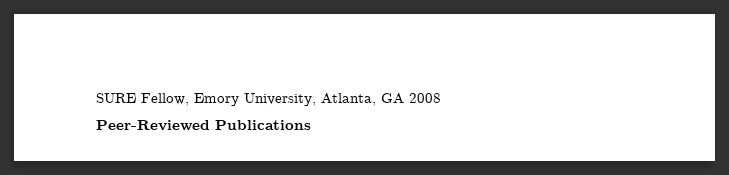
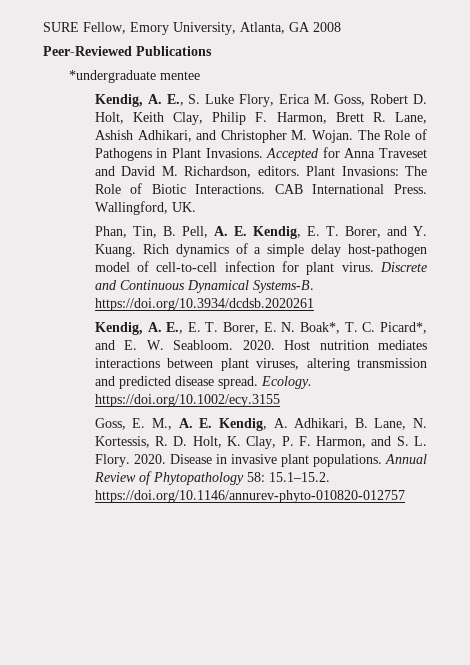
+ *undergraduate mentee
+ Kendig, A. E., S. Luke Flory, Erica M. Goss, Robert D. Holt, Keith Clay, Philip F. Harmon, Brett R. Lane, Ashish Adhikari, and Christopher M. Wojan. The Role of Pathogens in Plant Invasions. Accepted for Anna Traveset and David M. Richardson, editors. Plant Invasions: The Role of Biotic Interactions. CAB International Press. Wallingford, UK.
+ Phan, Tin, B. Pell, A. E. Kendig, E. T. Borer, and Y. Kuang. Rich dynamics of a simple delay host-pathogen model of cell-to-cell infection for plant virus. Discrete and Continuous Dynamical Systems-B. https://doi.org/10.3934/dcdsb.2020261
+ Kendig, A. E., E. T. Borer, E. N. Boak*, T. C. Picard*, and E. W. Seabloom. 2020. Host nutrition mediates interactions between plant viruses, altering transmission and predicted disease spread. Ecology. https://doi.org/10.1002/ecy.3155
+ Goss, E. M., A. E. Kendig, A. Adhikari, B. Lane, N. Kortessis, R. D. Holt, K. Clay, P. F. Harmon, and S. L. Flory. 2020. Disease in invasive plant populations. Annual Review of Phytopathology 58: 15.1–15.2. https://doi.org/10.1146/annurev-phyto-010820-012757

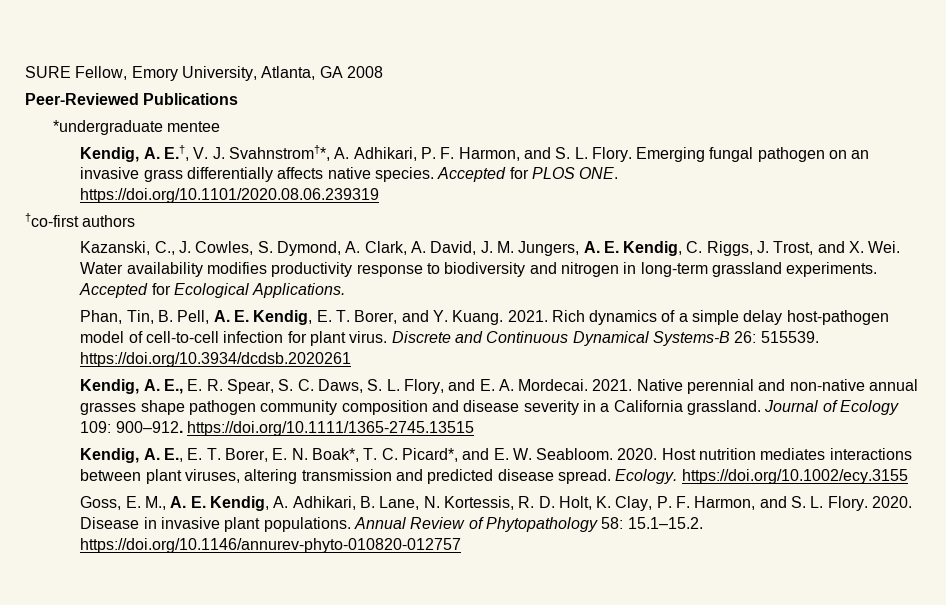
- Kendig, A. E., S. Luke Flory, Erica M. Goss, Robert D. Holt, Keith Clay, Philip F. Harmon, Brett R. Lane, Ashish Adhikari, and Christopher M. Wojan. The Role of Pathogens in Plant Invasions. Accepted for Anna Traveset and David M. Richardson, editors. Plant Invasions: The Role of Biotic Interactions. CAB International Press. Wallingford, UK.
+ Kendig, A. E.†, V. J. Svahnstrom†*, A. Adhikari, P. F. Harmon, and S. L. Flory. Emerging fungal pathogen on an invasive grass differentially affects native species. Accepted for PLOS ONE. https://doi.org/10.1101/2020.08.06.239319
+ †co-first authors
+ Kazanski, C., J. Cowles, S. Dymond, A. Clark, A. David, J. M. Jungers, A. E. Kendig, C. Riggs, J. Trost, and X. Wei. Water availability modifies productivity response to biodiversity and nitrogen in long-term grassland experiments. Accepted for Ecological Applications.
- Phan, Tin, B. Pell, A. E. Kendig, E. T. Borer, and Y. Kuang.
+ Phan, Tin, B. Pell, A. E. Kendig, E. T. Borer, and Y. Kuang. 2021.
- Discrete and Continuous Dynamical Systems-B. https://doi.org/10.3934/dcdsb.2020261
+ Discrete and Continuous Dynamical Systems-B 26: 515539. https://doi.org/10.3934/dcdsb.2020261
+ Kendig, A. E., E. R. Spear, S. C. Daws, S. L. Flory, and E. A. Mordecai. 2021. Native perennial and non-native annual grasses shape pathogen community composition and disease severity in a California grassland. Journal of Ecology 109: 900–912. https://doi.org/10.1111/1365-2745.13515

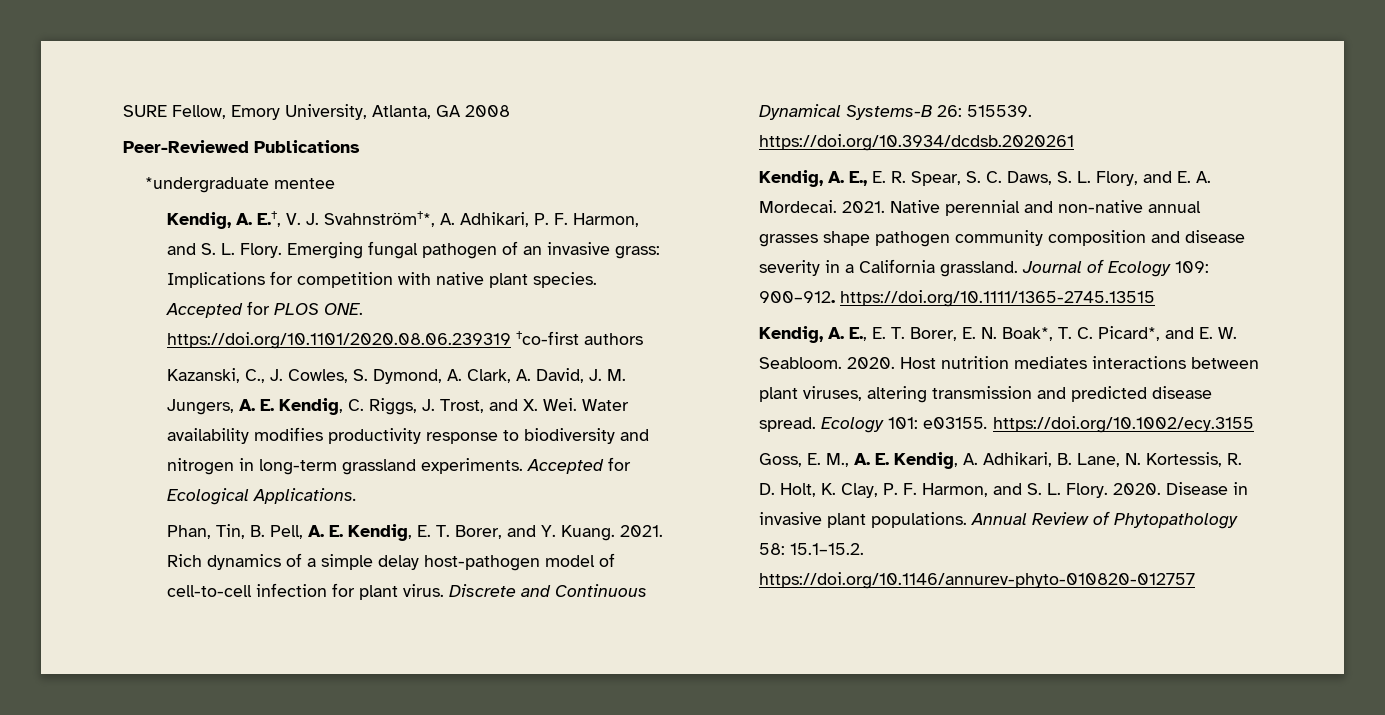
- Kendig, A. E.†, V. J. Svahnstrom†*, A. Adhikari, P. F. Harmon, and S. L. Flory.
+ Kendig, A. E.†, V. J. Svahnström†*, A. Adhikari, P. F. Harmon, and S. L. Flory.
- Emerging fungal pathogen on an invasive grass differentially affects native species.
+ Emerging fungal pathogen of an invasive grass: Implications for competition with native plant species.
- Accepted for PLOS ONE. https://doi.org/10.1101/2020.08.06.239319
- †co-first authors
+ Accepted for PLOS ONE. https://doi.org/10.1101/2020.08.06.239319 †co-first authors
- Ecology. https://doi.org/10.1002/ecy.3155
+ Ecology 101: e03155. https://doi.org/10.1002/ecy.3155

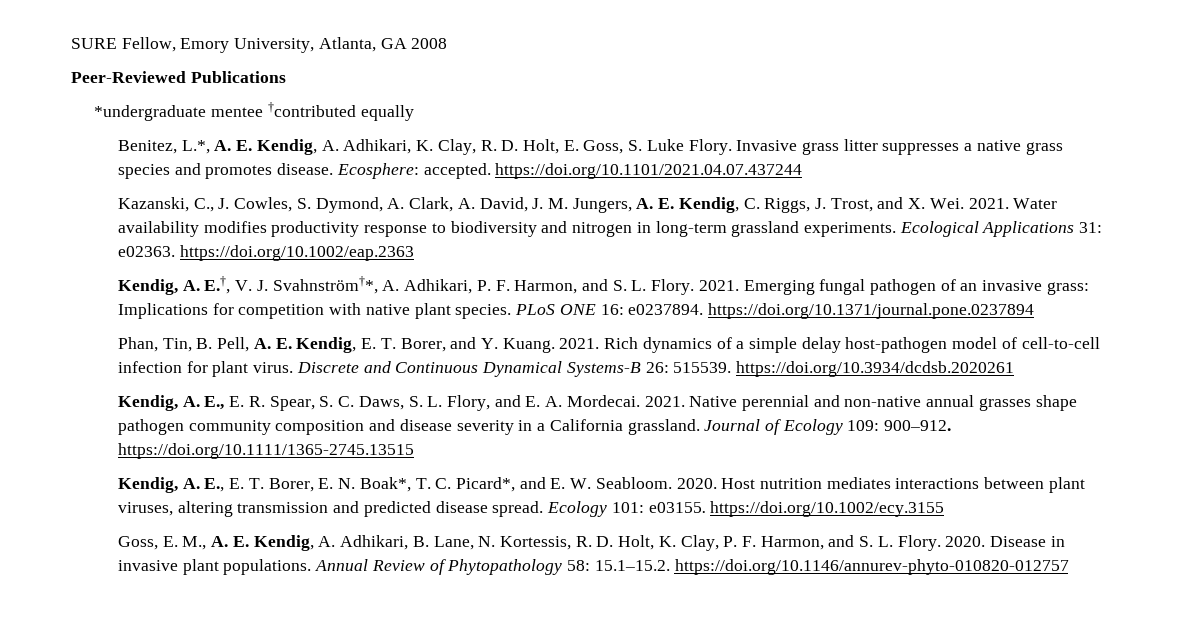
- *undergraduate mentee
- Kendig, A. E.†, V. J. Svahnström†*, A. Adhikari, P. F. Harmon, and S. L. Flory. Emerging fungal pathogen of an invasive grass: Implications for competition with native plant species. Accepted for PLOS ONE. https://doi.org/10.1101/2020.08.06.239319 †co-first authors
+ *undergraduate mentee †contributed equally
+ Benitez, L.*, A. E. Kendig, A. Adhikari, K. Clay, R. D. Holt, E. Goss, S. Luke Flory. Invasive grass litter suppresses a native grass species and promotes disease. Ecosphere: accepted. https://doi.org/10.1101/2021.04.07.437244
- Kazanski, C., J. Cowles, S. Dymond, A. Clark, A. David, J. M. Jungers, A. E. Kendig, C. Riggs, J. Trost, and X. Wei. Water availability modifies productivity response to biodiversity and nitrogen in long-term grassland experiments.
+ Kazanski, C., J. Cowles, S. Dymond, A. Clark, A. David, J. M. Jungers, A. E. Kendig, C. Riggs, J. Trost, and X. Wei. 2021. Water availability modifies productivity response to biodiversity and nitrogen in long-term grassland experiments.
- Accepted for Ecological Applications.
+ Ecological Applications 31: e02363. https://doi.org/10.1002/eap.2363
+ Kendig, A. E.†, V. J. Svahnström†*, A. Adhikari, P. F. Harmon, and S. L. Flory. 2021. Emerging fungal pathogen of an invasive grass: Implications for competition with native plant species. PLoS ONE 16: e0237894. https://doi.org/10.1371/journal.pone.0237894

